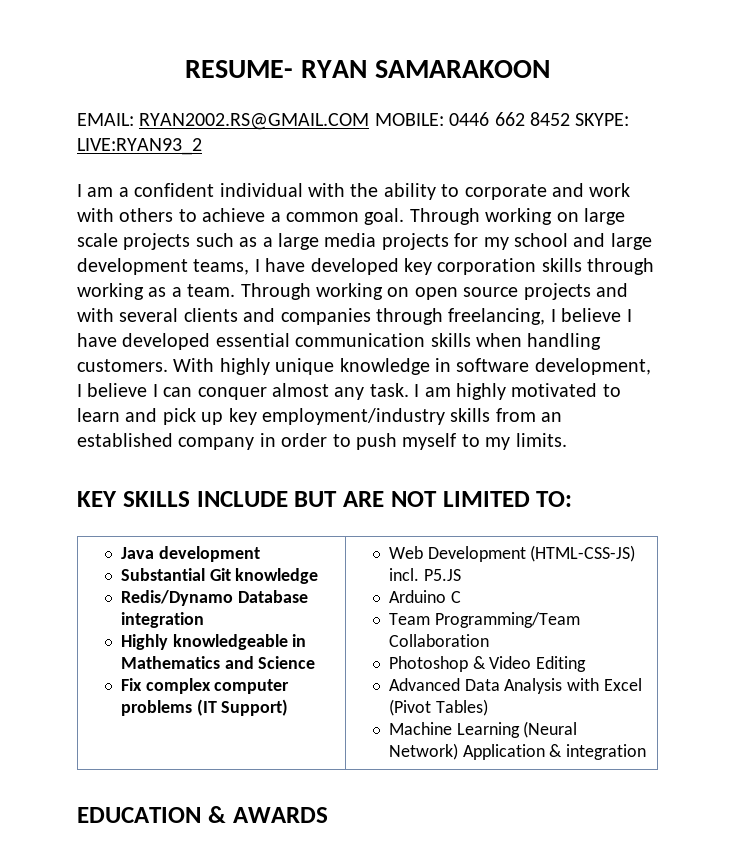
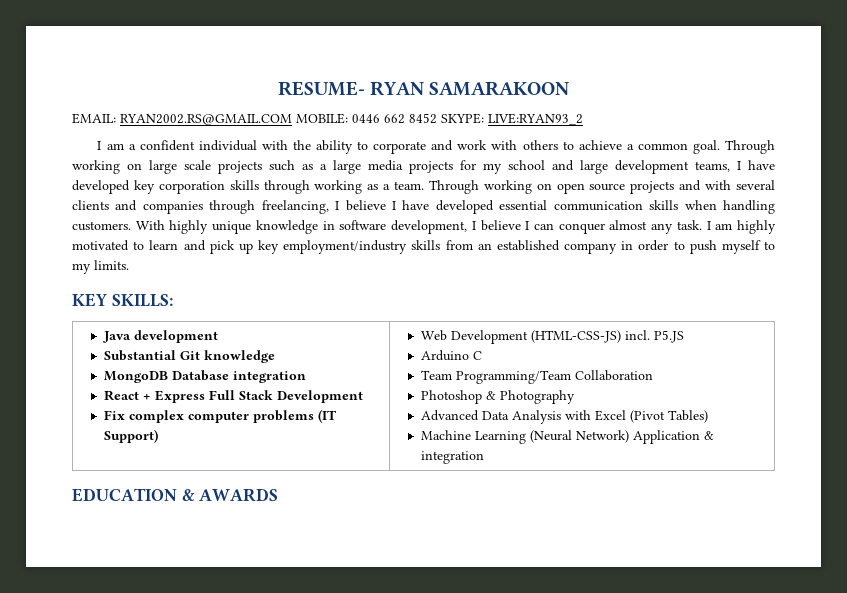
- KEY SKILLS INCLUDE BUT ARE NOT LIMITED TO:
+ KEY SKILLS:
- Redis/Dynamo Database integration
+ MongoDB Database integration
- Highly knowledgeable in Mathematics and Science
+ React + Express Full Stack Development
- Photoshop & Video Editing
+ Photoshop & Photography

